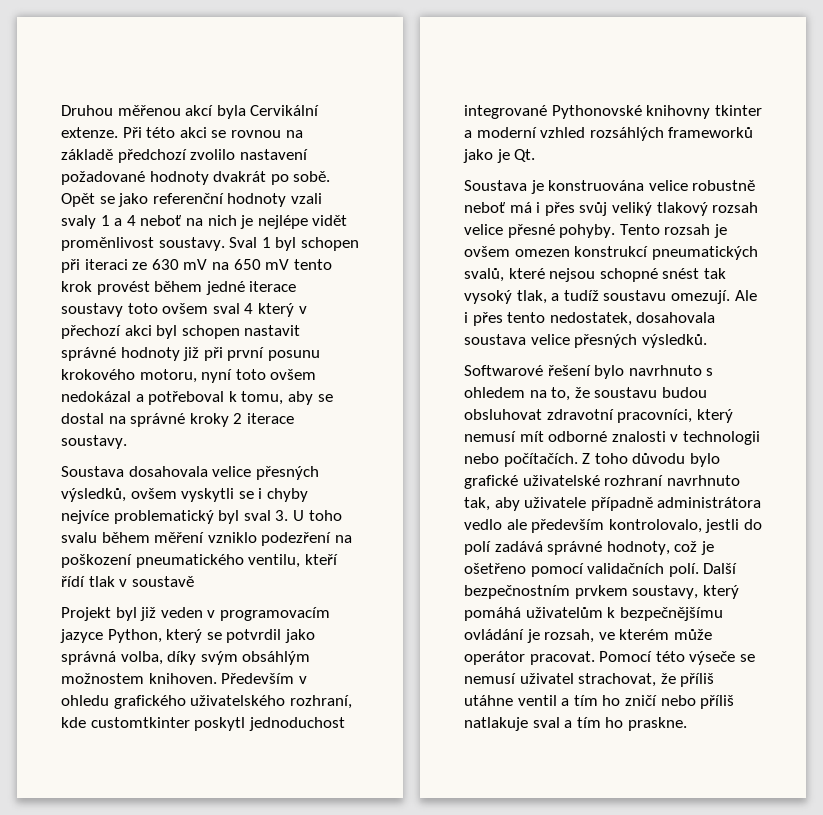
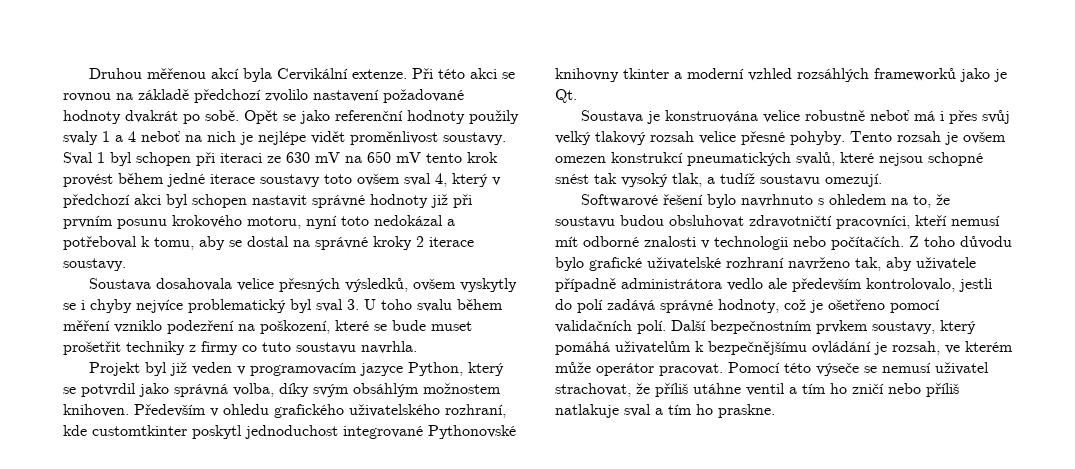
- Opět se jako referenční hodnoty vzali svaly 1 a 4 neboť na nich je nejlépe vidět proměnlivost soustavy.
+ Opět se jako referenční hodnoty použily svaly 1 a 4 neboť na nich je nejlépe vidět proměnlivost soustavy.
- Sval 1 byl schopen při iteraci ze 630 mV na 650 mV tento krok provést během jedné iterace soustavy toto ovšem sval 4 který v přechozí akci byl schopen nastavit správné hodnoty již při první posunu krokového motoru, nyní toto ovšem nedokázal a potřeboval k tomu, aby se dostal na správné kroky 2 iterace soustavy.
+ Sval 1 byl schopen při iteraci ze 630 mV na 650 mV tento krok provést během jedné iterace soustavy toto ovšem sval 4, který v předchozí akci byl schopen nastavit správné hodnoty již při prvním posunu krokového motoru, nyní toto nedokázal a potřeboval k tomu, aby se dostal na správné kroky 2 iterace soustavy.
- Soustava dosahovala velice přesných výsledků, ovšem vyskytli se i chyby nejvíce problematický byl sval 3. U toho svalu během měření vzniklo podezření na poškození pneumatického ventilu, kteří řídí tlak v soustavě
+ Soustava dosahovala velice přesných výsledků, ovšem vyskytly se i chyby nejvíce problematický byl sval 3. U toho svalu během měření vzniklo podezření na poškození, které se bude muset prošetřit techniky z firmy co tuto soustavu navrhla.
- Soustava je konstruována velice robustně neboť má i přes svůj veliký tlakový rozsah velice přesné pohyby.
+ Soustava je konstruována velice robustně neboť má i přes svůj velký tlakový rozsah velice přesné pohyby.
- Ale i přes tento nedostatek, dosahovala soustava velice přesných výsledků.
- Softwarové řešení bylo navrhnuto s ohledem na to, že soustavu budou obsluhovat zdravotní pracovníci, který nemusí mít odborné znalosti v technologii nebo počítačích.
+ Softwarové řešení bylo navrhnuto s ohledem na to, že soustavu budou obsluhovat zdravotničtí pracovníci, kteří nemusí mít odborné znalosti v technologii nebo počítačích.
- Z toho důvodu bylo grafické uživatelské rozhraní navrhnuto tak, aby uživatele případně administrátora vedlo ale především kontrolovalo, jestli do polí zadává správné hodnoty, což je ošetřeno pomocí validačních polí.
+ Z toho důvodu bylo grafické uživatelské rozhraní navrženo tak, aby uživatele případně administrátora vedlo ale především kontrolovalo, jestli do polí zadává správné hodnoty, což je ošetřeno pomocí validačních polí.

